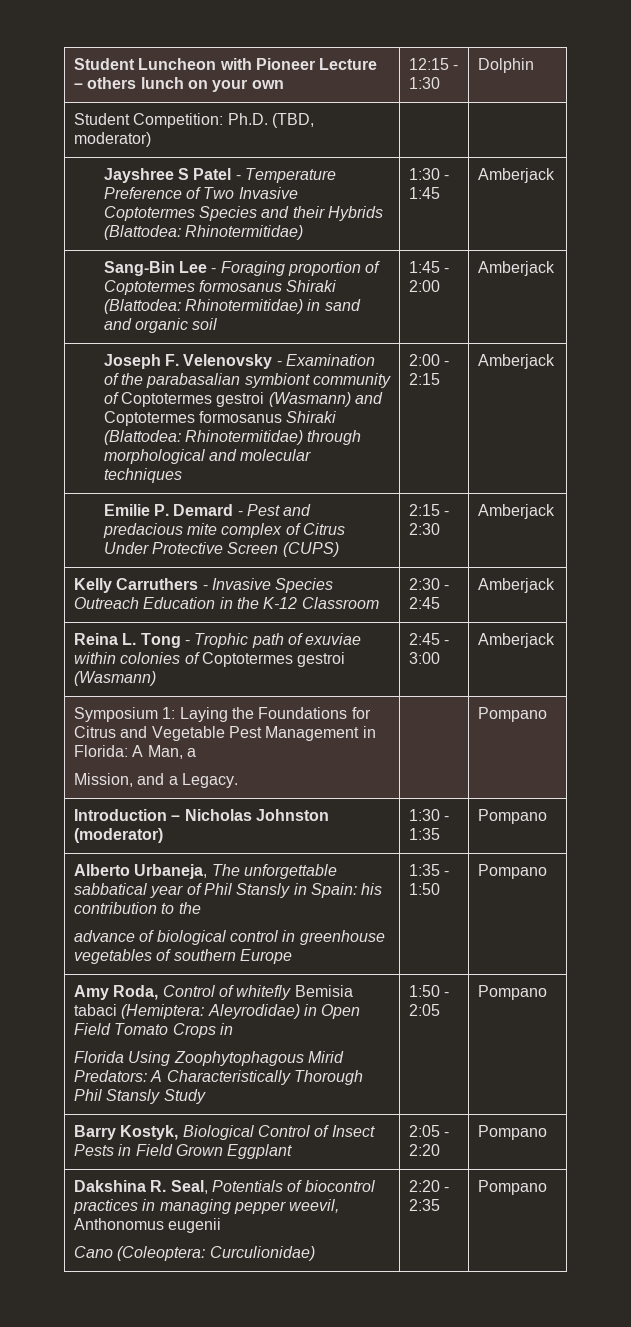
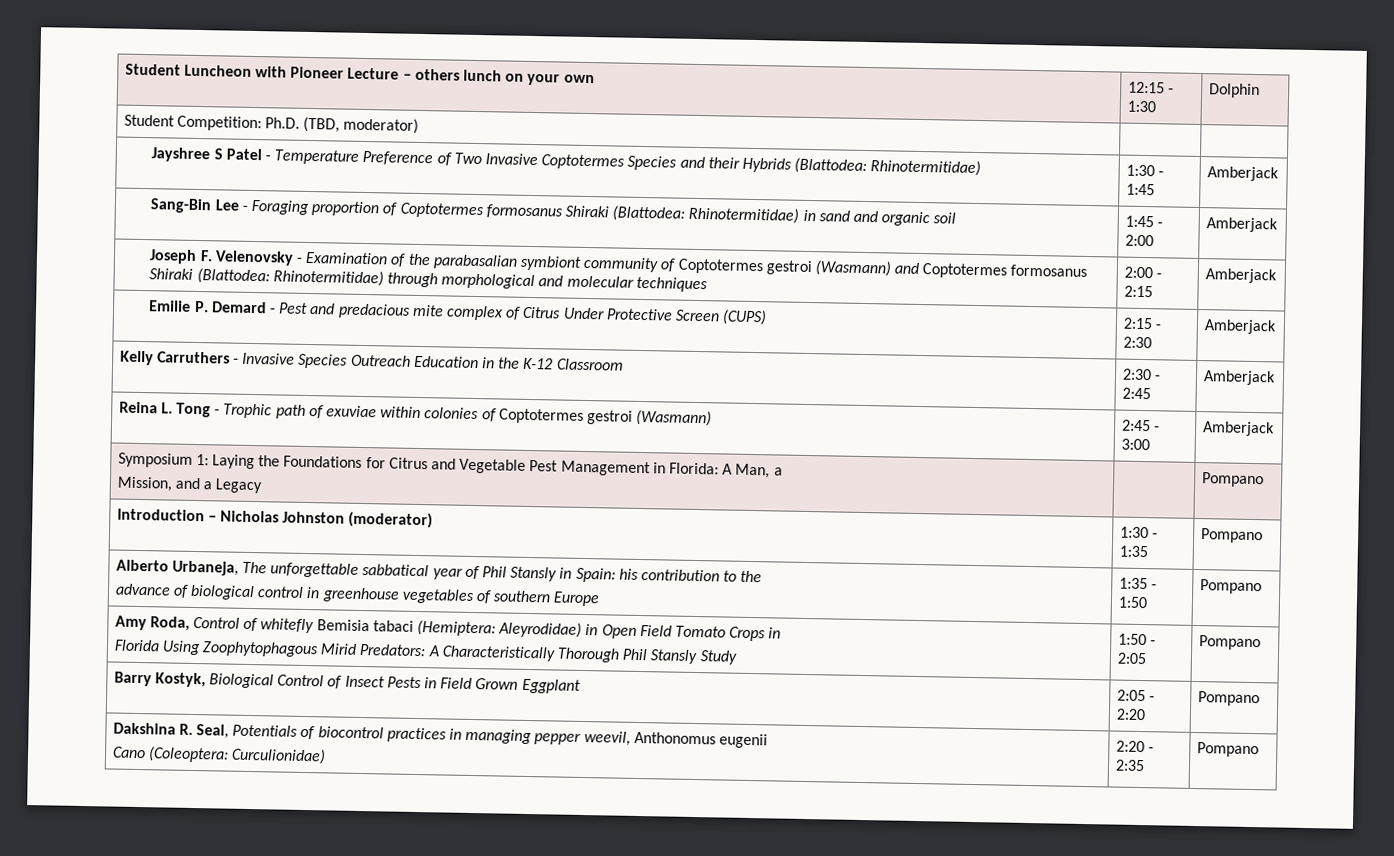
  Symposium 1: Laying the Foundations for Citrus and Vegetable Pest Management in Florida: A Man, a
- Mission, and a Legacy. | | Pompano
+ Mission, and a Legacy | | Pompano

